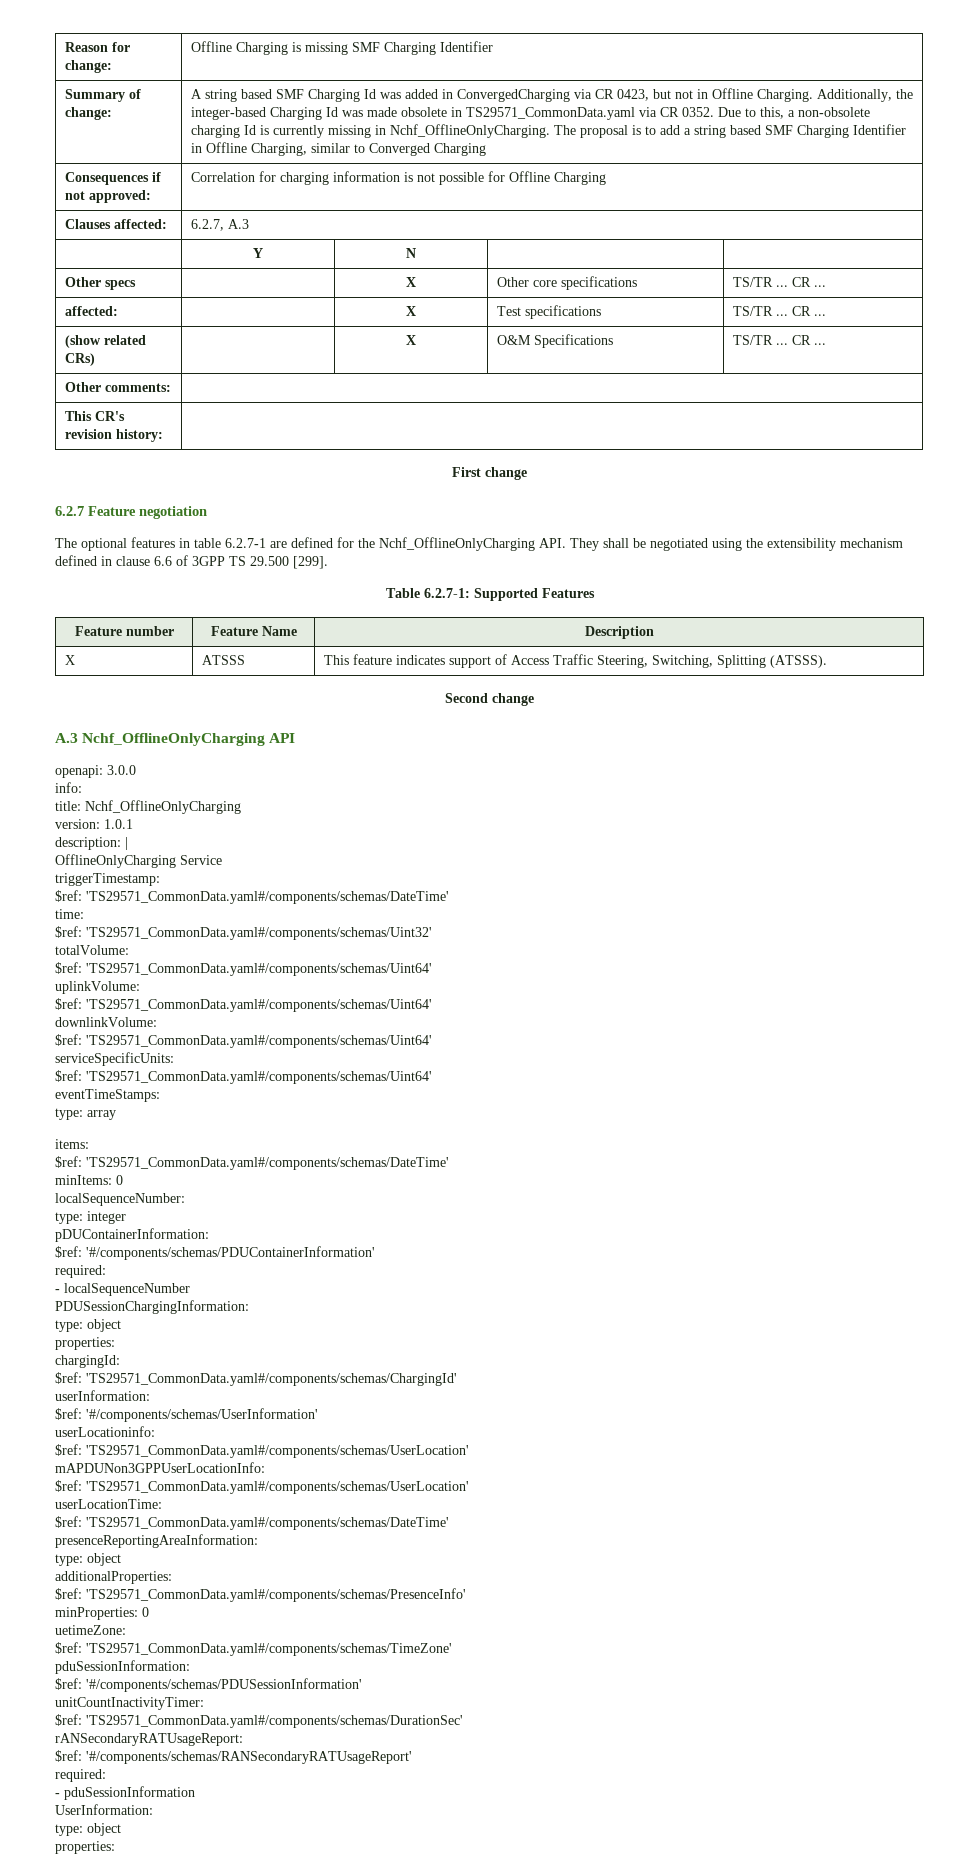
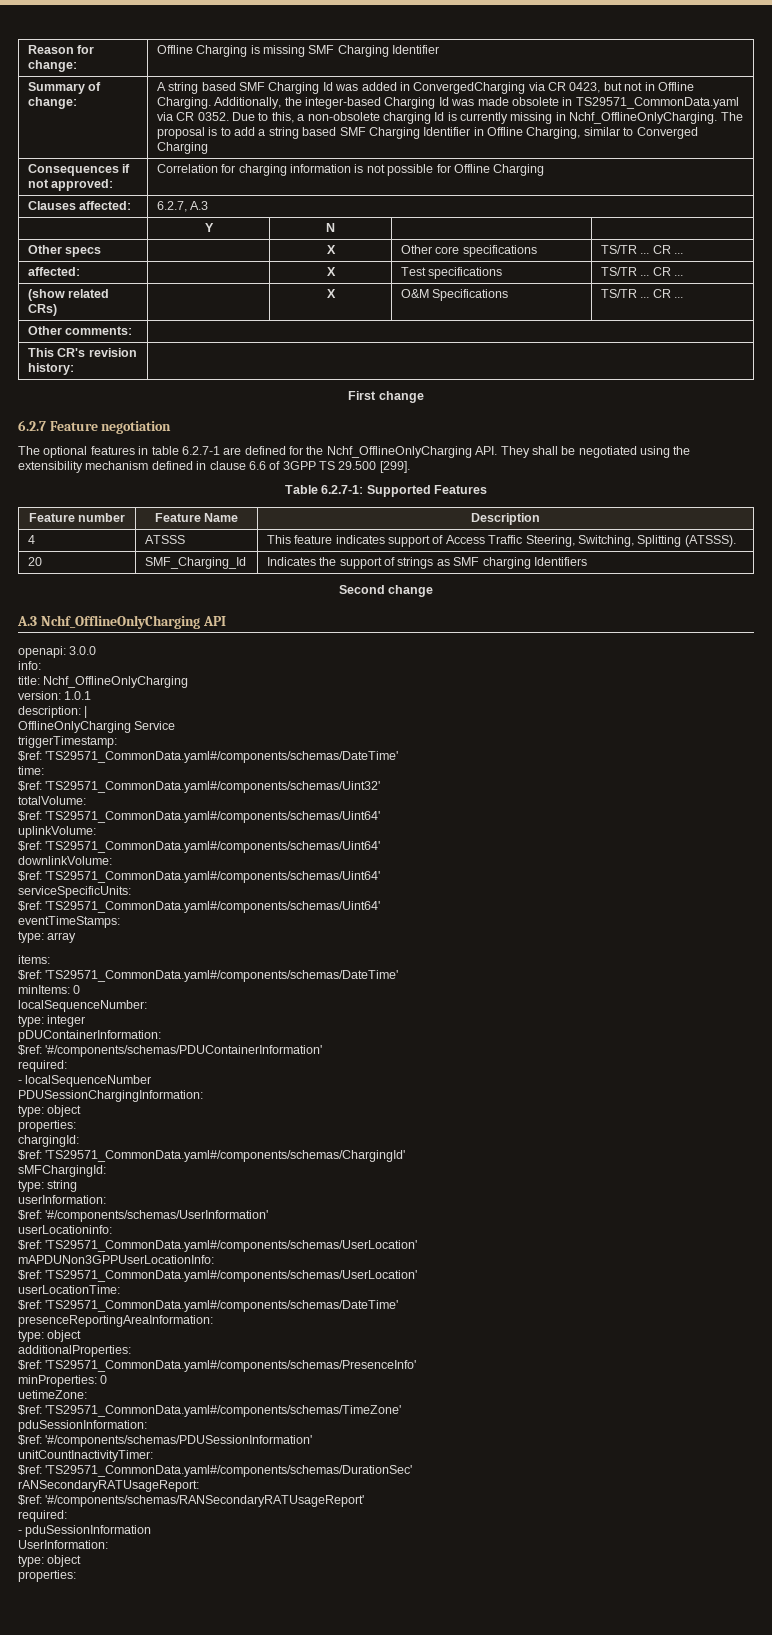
- X | ATSSS | This feature indicates support of Access Traffic Steering, Switching, Splitting (ATSSS).
+ 4 | ATSSS | This feature indicates support of Access Traffic Steering, Switching, Splitting (ATSSS).
+ 20 | SMF_Charging_Id | Indicates the support of strings as SMF charging Identifiers
+ sMFChargingId:
+ type: string

